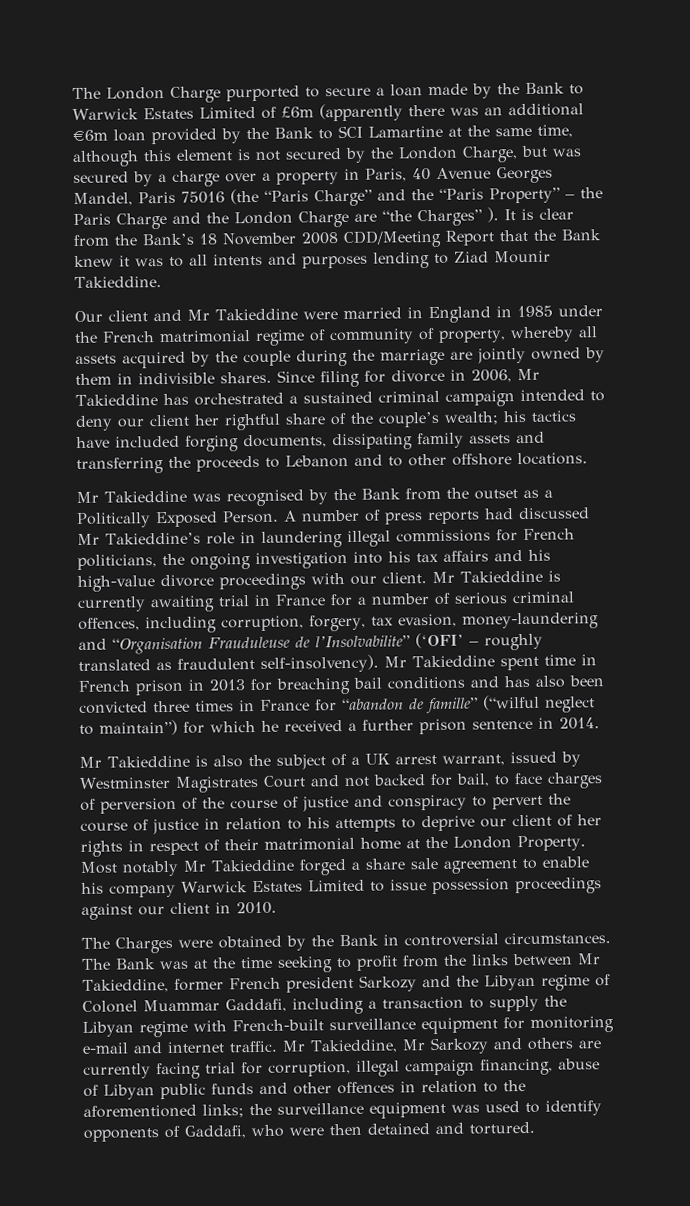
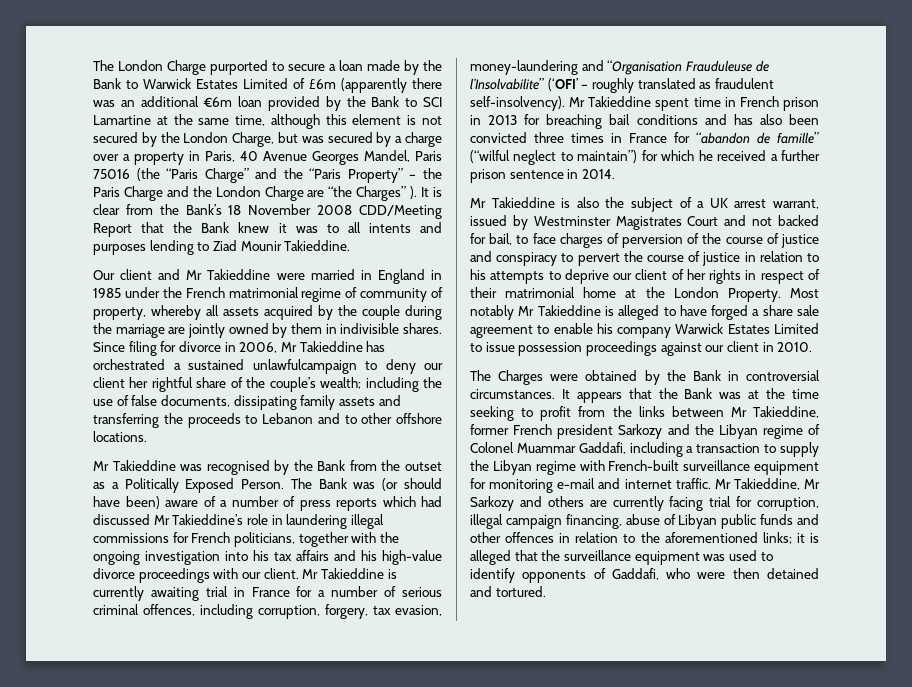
- Since filing for divorce in 2006, Mr Takieddine has orchestrated a sustained criminal campaign intended to deny our client her rightful share of the couple’s wealth; his tactics have included forging documents, dissipating family assets and transferring the proceeds to Lebanon and to other offshore locations.
+ Since filing for divorce in 2006, Mr Takieddine has orchestrated a sustained unlawfulcampaign to deny our client her rightful share of the couple’s wealth; including the use of false documents, dissipating family assets and transferring the proceeds to Lebanon and to other offshore locations.
- A number of press reports had discussed Mr Takieddine’s role in laundering illegal commissions for French politicians, the ongoing investigation into his tax affairs and his high-value divorce proceedings with our client.
+ The Bank was (or should have been) aware of a number of press reports which had discussed Mr Takieddine’s role in laundering illegal commissions for French politicians, together with the ongoing investigation into his tax affairs and his high-value divorce proceedings with our client.
- Most notably Mr Takieddine forged a share sale agreement to enable his company Warwick Estates Limited to issue possession proceedings against our client in 2010.
+ Most notably Mr Takieddine is alleged to have forged a share sale agreement to enable his company Warwick Estates Limited to issue possession proceedings against our client in 2010.
- The Bank was at the time seeking to profit from the links between Mr Takieddine, former French president Sarkozy and the Libyan regime of Colonel Muammar Gaddafi, including a transaction to supply the Libyan regime with French-built surveillance equipment for monitoring e-mail and internet traffic.
+ It appears that the Bank was at the time seeking to profit from the links between Mr Takieddine, former French president Sarkozy and the Libyan regime of Colonel Muammar Gaddafi, including a transaction to supply the Libyan regime with French-built surveillance equipment for monitoring e-mail and internet traffic.
- Mr Takieddine, Mr Sarkozy and others are currently facing trial for corruption, illegal campaign financing, abuse of Libyan public funds and other offences in relation to the aforementioned links; the surveillance equipment was used to identify opponents of Gaddafi, who were then detained and tortured.
+ Mr Takieddine, Mr Sarkozy and others are currently facing trial for corruption, illegal campaign financing, abuse of Libyan public funds and other offences in relation to the aforementioned links; it is alleged that the surveillance equipment was used to identify opponents of Gaddafi, who were then detained and tortured.

